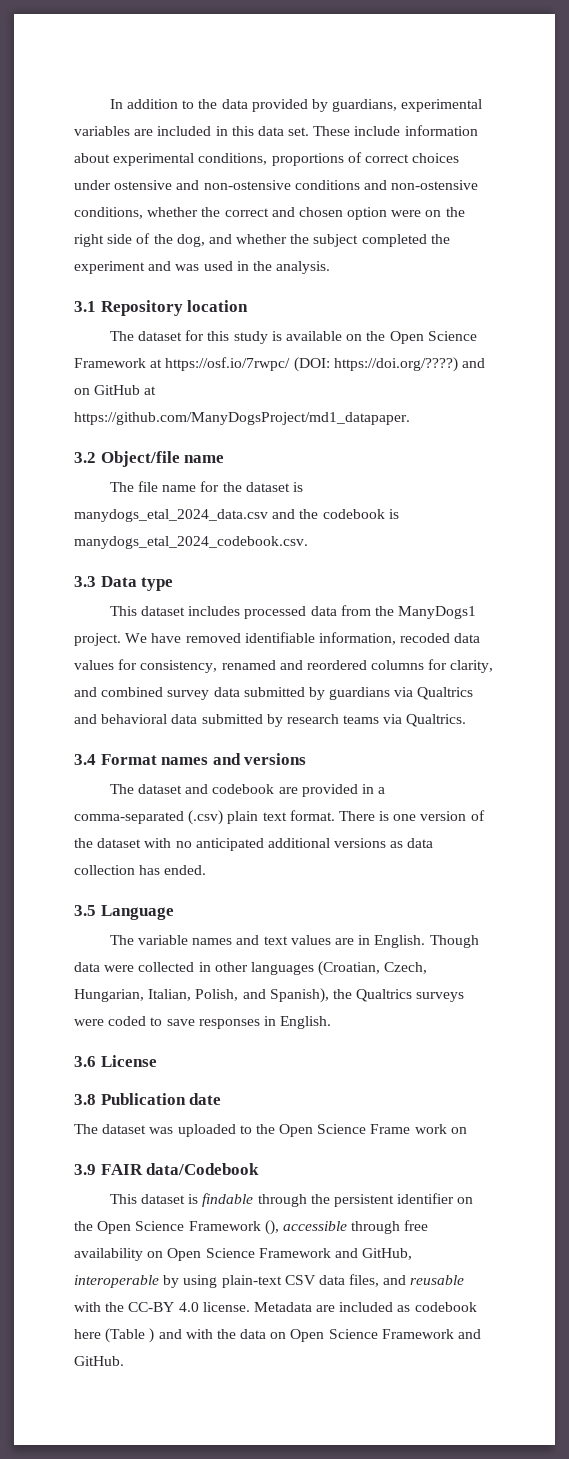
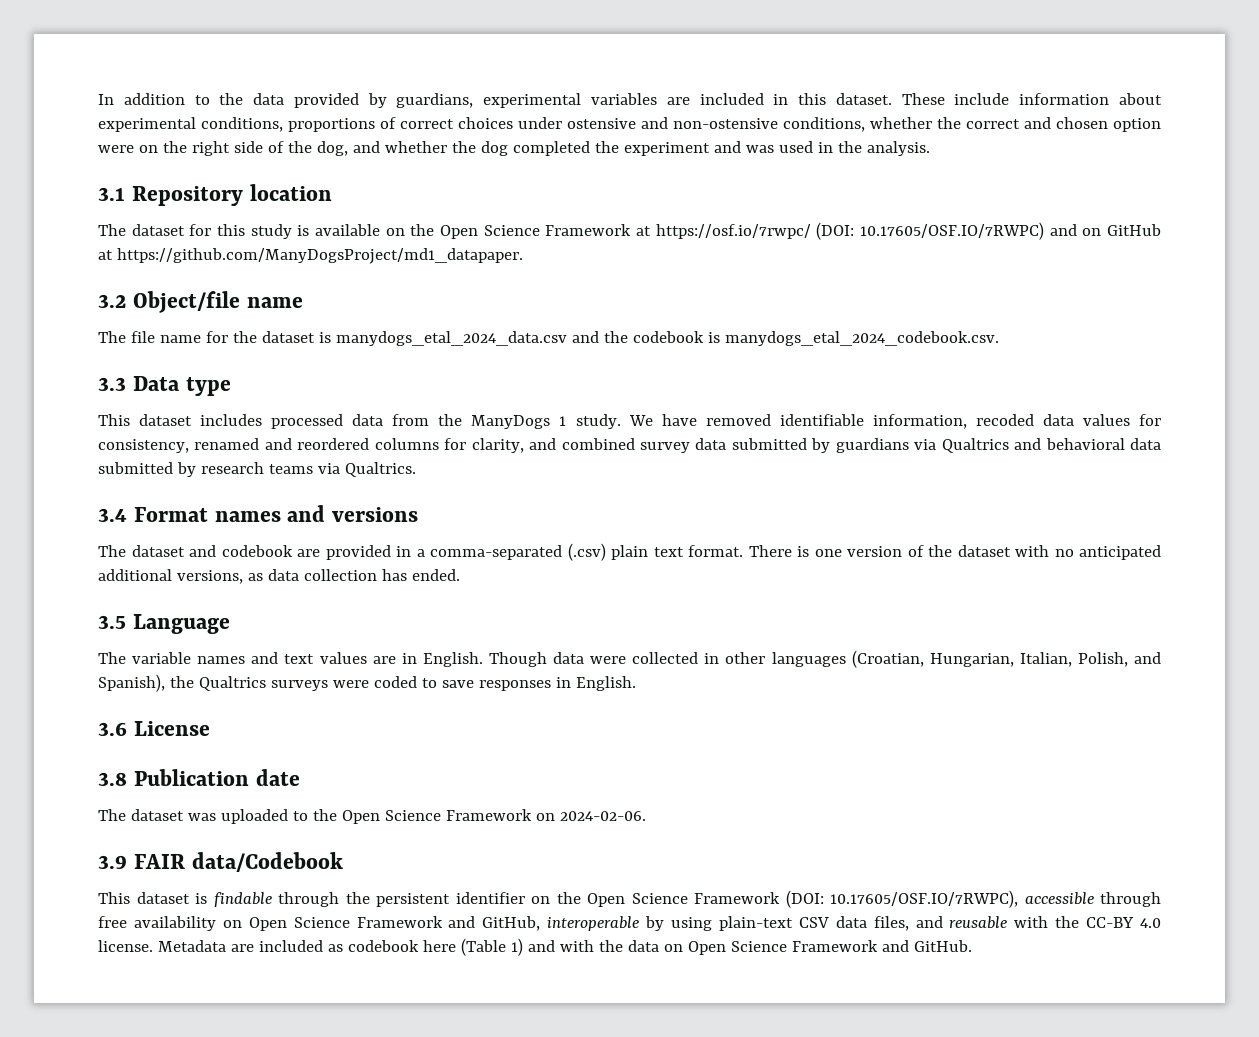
- In addition to the data provided by guardians, experimental variables are included in this data set.
+ In addition to the data provided by guardians, experimental variables are included in this dataset.
- These include information about experimental conditions, proportions of correct choices under ostensive and non-ostensive conditions and non-ostensive conditions, whether the correct and chosen option were on the right side of the dog, and whether the subject completed the experiment and was used in the analysis.
+ These include information about experimental conditions, proportions of correct choices under ostensive and non-ostensive conditions, whether the correct and chosen option were on the right side of the dog, and whether the dog completed the experiment and was used in the analysis.
- The dataset for this study is available on the Open Science Framework at https://osf.io/7rwpc/ (DOI: https://doi.org/????) and on GitHub at https://github.com/ManyDogsProject/md1_datapaper.
+ The dataset for this study is available on the Open Science Framework at https://osf.io/7rwpc/ (DOI: 10.17605/OSF.IO/7RWPC) and on GitHub at https://github.com/ManyDogsProject/md1_datapaper.
- This dataset includes processed data from the ManyDogs1 project.
+ This dataset includes processed data from the ManyDogs 1 study.
- There is one version of the dataset with no anticipated additional versions as data collection has ended.
+ There is one version of the dataset with no anticipated additional versions, as data collection has ended.
- Though data were collected in other languages (Croatian, Czech, Hungarian, Italian, Polish, and Spanish), the Qualtrics surveys were coded to save responses in English.
+ Though data were collected in other languages (Croatian, Hungarian, Italian, Polish, and Spanish), the Qualtrics surveys were coded to save responses in English.
- The dataset was uploaded to the Open Science Frame work on
+ The dataset was uploaded to the Open Science Framework on 2024-02-06.
- This dataset is findable through the persistent identifier on the Open Science Framework (), accessible through free availability on Open Science Framework and GitHub, interoperable by using plain-text CSV data files, and reusable with the CC-BY 4.0 license.
+ This dataset is findable through the persistent identifier on the Open Science Framework (DOI: 10.17605/OSF.IO/7RWPC), accessible through free availability on Open Science Framework and GitHub, interoperable by using plain-text CSV data files, and reusable with the CC-BY 4.0 license.
- Metadata are included as codebook here (Table ) and with the data on Open Science Framework and GitHub.
+ Metadata are included as codebook here (Table 1) and with the data on Open Science Framework and GitHub.

